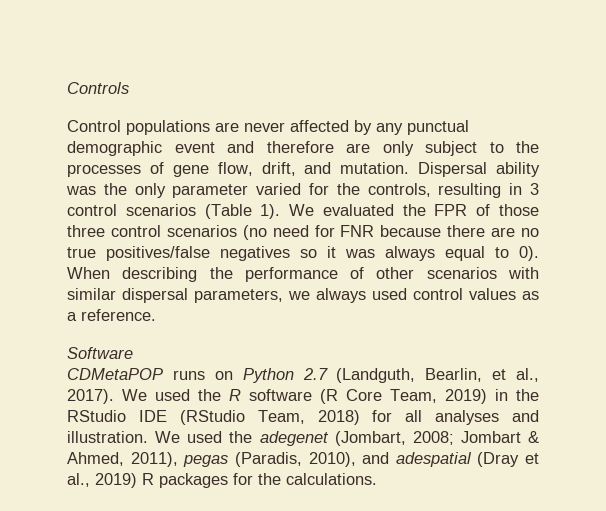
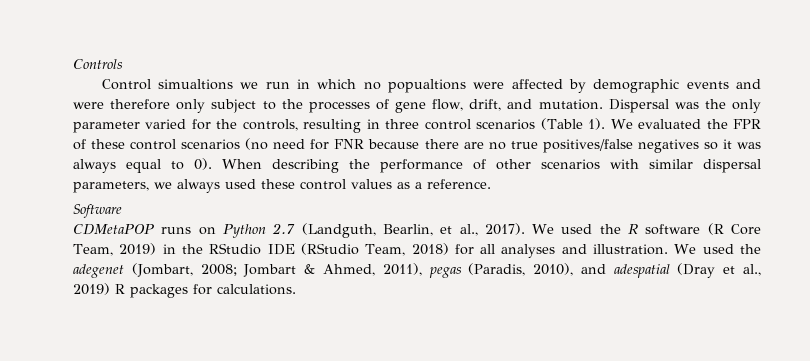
- Control populations are never affected by any punctual demographic event and therefore are only subject to the processes of gene flow, drift, and mutation.
+ Control simualtions we run in which no popualtions were affected by demographic events and were therefore only subject to the processes of gene flow, drift, and mutation.
- Dispersal ability was the only parameter varied for the controls, resulting in 3 control scenarios (Table 1).
+ Dispersal was the only parameter varied for the controls, resulting in three control scenarios (Table 1).
- We evaluated the FPR of those three control scenarios (no need for FNR because there are no true positives/false negatives so it was always equal to 0).
+ We evaluated the FPR of these control scenarios (no need for FNR because there are no true positives/false negatives so it was always equal to 0).
- When describing the performance of other scenarios with similar dispersal parameters, we always used control values as a reference.
+ When describing the performance of other scenarios with similar dispersal parameters, we always used these control values as a reference.
- We used the adegenet (Jombart, 2008; Jombart & Ahmed, 2011), pegas (Paradis, 2010), and adespatial (Dray et al., 2019) R packages for the calculations.
+ We used the adegenet (Jombart, 2008; Jombart & Ahmed, 2011), pegas (Paradis, 2010), and adespatial (Dray et al., 2019) R packages for calculations.

